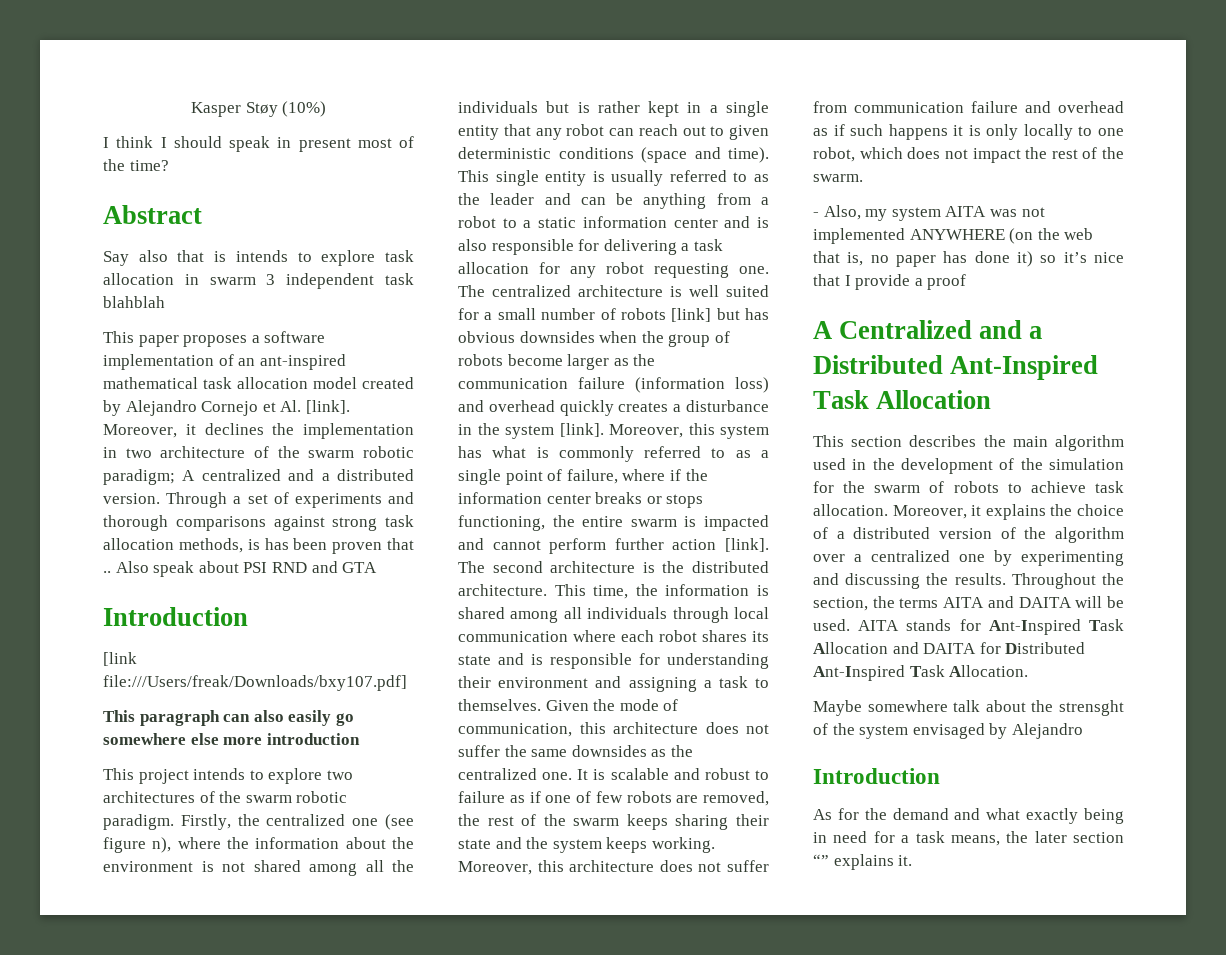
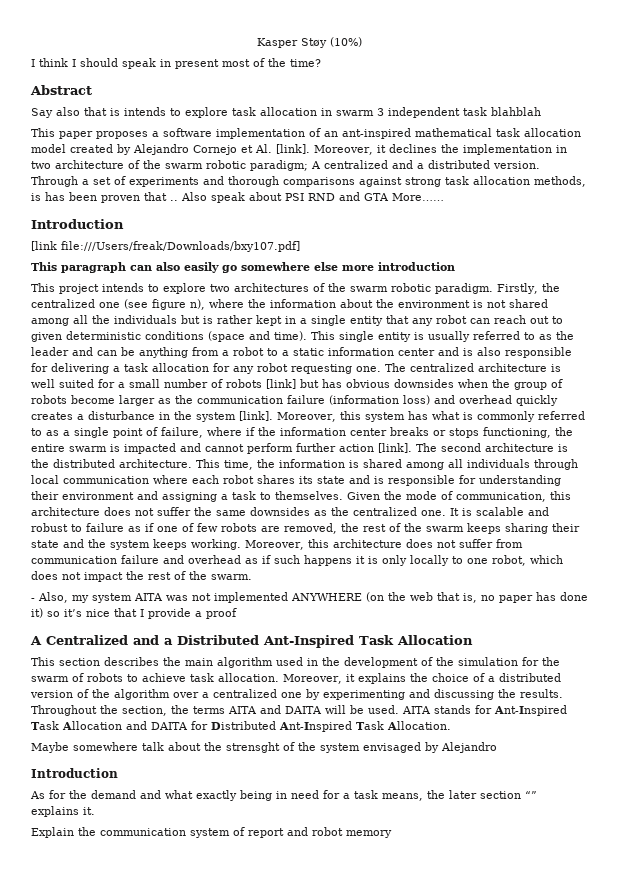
- Also speak about PSI RND and GTA
+ Also speak about PSI RND and GTA More……
+ Explain the communication system of report and robot memory

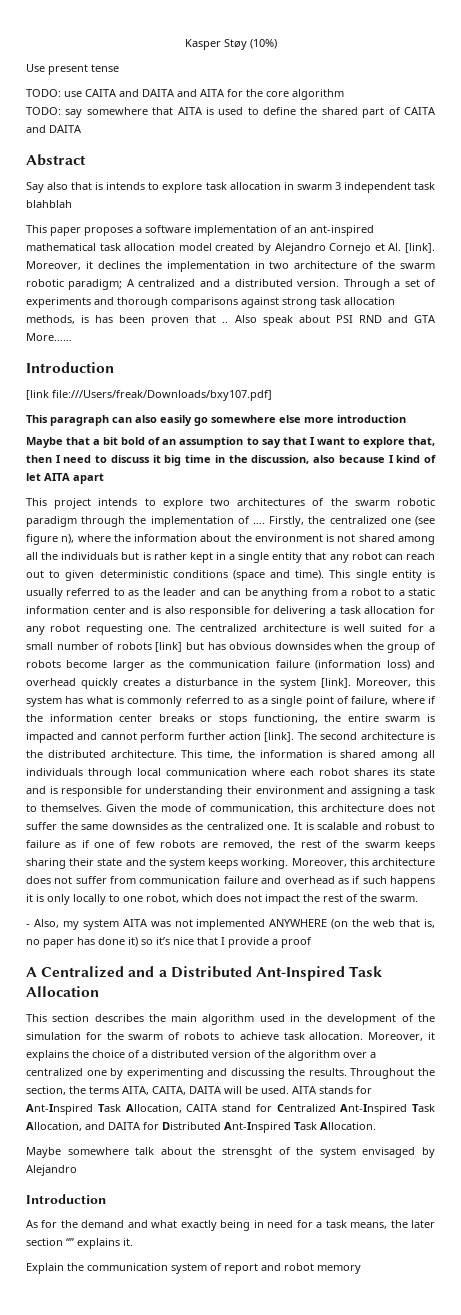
- I think I should speak in present most of the time?
+ Use present tense
+ TODO: use CAITA and DAITA and AITA for the core algorithm
+ TODO: say somewhere that AITA is used to define the shared part of CAITA and DAITA
+ Maybe that a bit bold of an assumption to say that I want to explore that, then I need to discuss it big time in the discussion, also because I kind of let AITA apart
- This project intends to explore two architectures of the swarm robotic paradigm.
+ This project intends to explore two architectures of the swarm robotic paradigm through the implementation of ….
- Throughout the section, the terms AITA and DAITA will be used.
+ Throughout the section, the terms AITA, CAITA, DAITA will be used.
- AITA stands for Ant-Inspired Task Allocation and DAITA for Distributed Ant-Inspired Task Allocation.
+ AITA stands for Ant-Inspired Task Allocation, CAITA stand for Centralized Ant-Inspired Task Allocation, and DAITA for Distributed Ant-Inspired Task Allocation.

